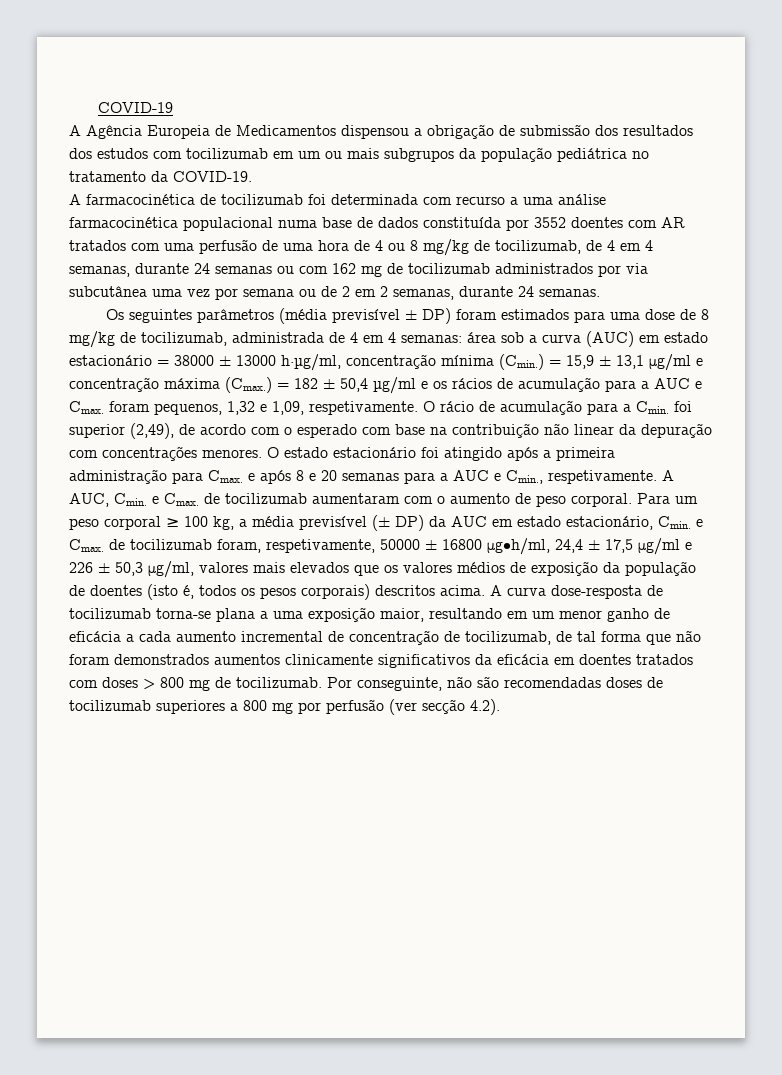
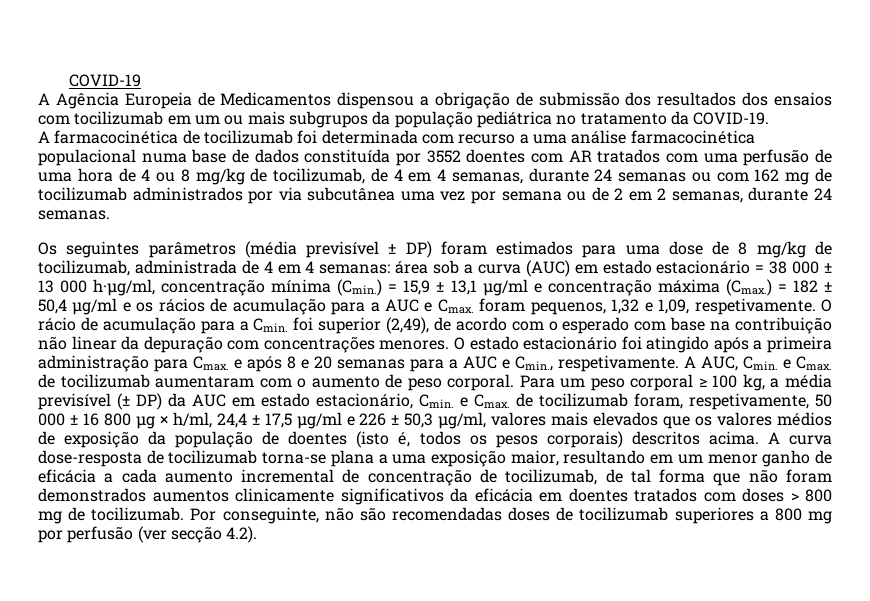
- A Agência Europeia de Medicamentos dispensou a obrigação de submissão dos resultados dos estudos com tocilizumab em um ou mais subgrupos da população pediátrica no tratamento da COVID-19.
+ A Agência Europeia de Medicamentos dispensou a obrigação de submissão dos resultados dos ensaios com tocilizumab em um ou mais subgrupos da população pediátrica no tratamento da COVID-19.
- Os seguintes parâmetros (média previsível ± DP) foram estimados para uma dose de 8 mg/kg de tocilizumab, administrada de 4 em 4 semanas: área sob a curva (AUC) em estado estacionário = 38000 ± 13000 h·µg/ml, concentração mínima (Cmin.)
+ Os seguintes parâmetros (média previsível ± DP) foram estimados para uma dose de 8 mg/kg de tocilizumab, administrada de 4 em 4 semanas: área sob a curva (AUC) em estado estacionário = 38 000 ± 13 000 h·µg/ml, concentração mínima (Cmin.)
- Para um peso corporal ≥ 100 kg, a média previsível (± DP) da AUC em estado estacionário, Cmin. e Cmax. de tocilizumab foram, respetivamente, 50000 ± 16800 μg•h/ml, 24,4 ± 17,5 μg/ml e 226 ± 50,3 μg/ml, valores mais elevados que os valores médios de exposição da população de doentes (isto é, todos os pesos corporais) descritos acima.
+ Para um peso corporal ≥ 100 kg, a média previsível (± DP) da AUC em estado estacionário, Cmin. e Cmax. de tocilizumab foram, respetivamente, 50 000 ± 16 800 μg × h/ml, 24,4 ± 17,5 μg/ml e 226 ± 50,3 μg/ml, valores mais elevados que os valores médios de exposição da população de doentes (isto é, todos os pesos corporais) descritos acima.

